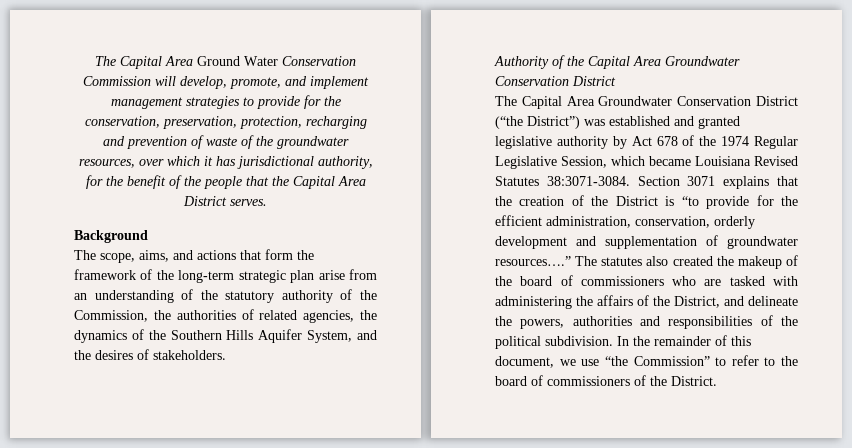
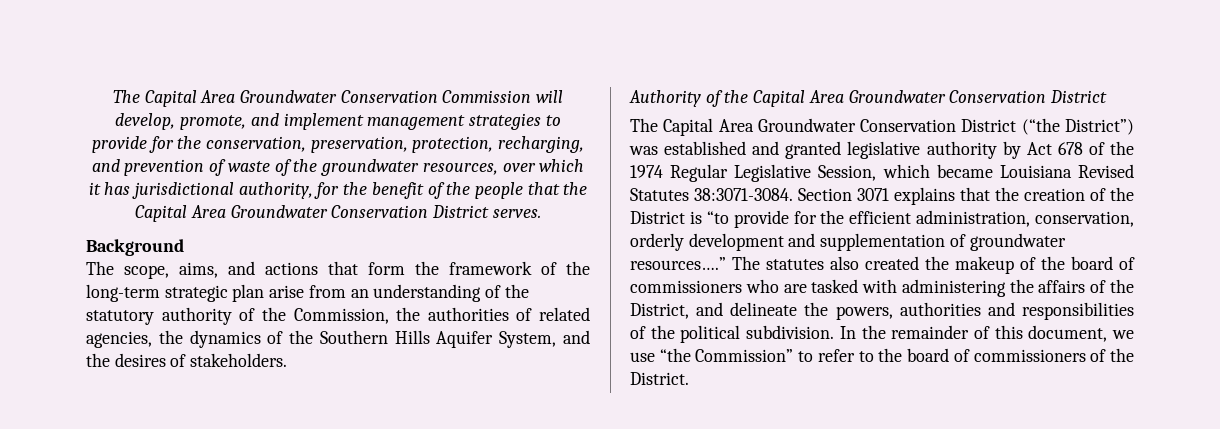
- The Capital Area Ground Water Conservation Commission will develop, promote, and implement management strategies to provide for the conservation, preservation, protection, recharging and prevention of waste of the groundwater resources, over which it has jurisdictional authority, for the benefit of the people that the Capital Area District serves.
+ The Capital Area Groundwater Conservation Commission will develop, promote, and implement management strategies to provide for the conservation, preservation, protection, recharging, and prevention of waste of the groundwater resources, over which it has jurisdictional authority, for the benefit of the people that the Capital Area Groundwater Conservation District serves.

